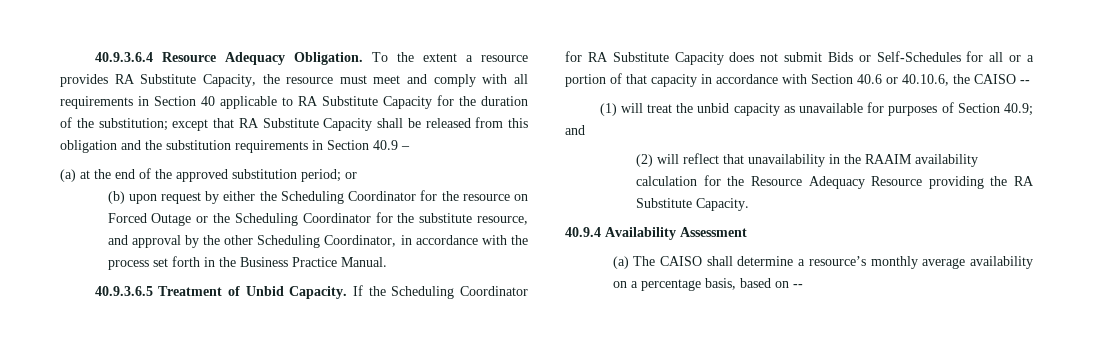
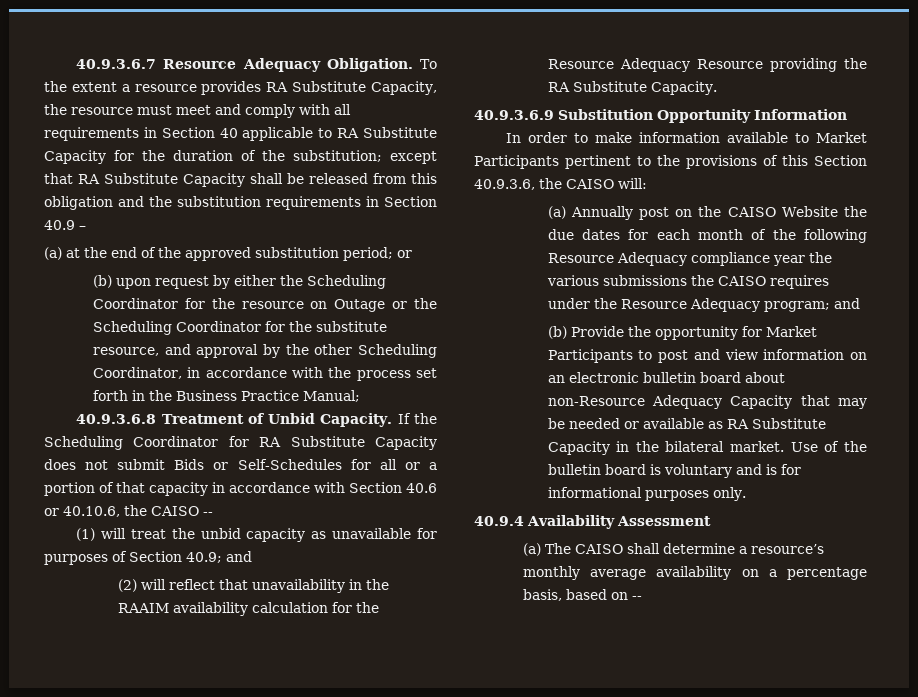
- 40.9.3.6.4 Resource Adequacy Obligation.
+ 40.9.3.6.7 Resource Adequacy Obligation.
- (b) upon request by either the Scheduling Coordinator for the resource on Forced Outage or the Scheduling Coordinator for the substitute resource, and approval by the other Scheduling Coordinator, in accordance with the process set forth in the Business Practice Manual.
- 40.9.3.6.5 Treatment of Unbid Capacity.
+ (b) upon request by either the Scheduling Coordinator for the resource on Outage or the Scheduling Coordinator for the substitute resource, and approval by the other Scheduling Coordinator, in accordance with the process set forth in the Business Practice Manual;
+ 40.9.3.6.8 Treatment of Unbid Capacity.
+ 40.9.3.6.9 Substitution Opportunity Information
+ In order to make information available to Market Participants pertinent to the provisions of this Section 40.9.3.6, the CAISO will:
+ (a) Annually post on the CAISO Website the due dates for each month of the following Resource Adequacy compliance year the various submissions the CAISO requires under the Resource Adequacy program; and
+ (b) Provide the opportunity for Market Participants to post and view information on an electronic bulletin board about non-Resource Adequacy Capacity that may be needed or available as RA Substitute Capacity in the bilateral market. Use of the bulletin board is voluntary and is for informational purposes only.

